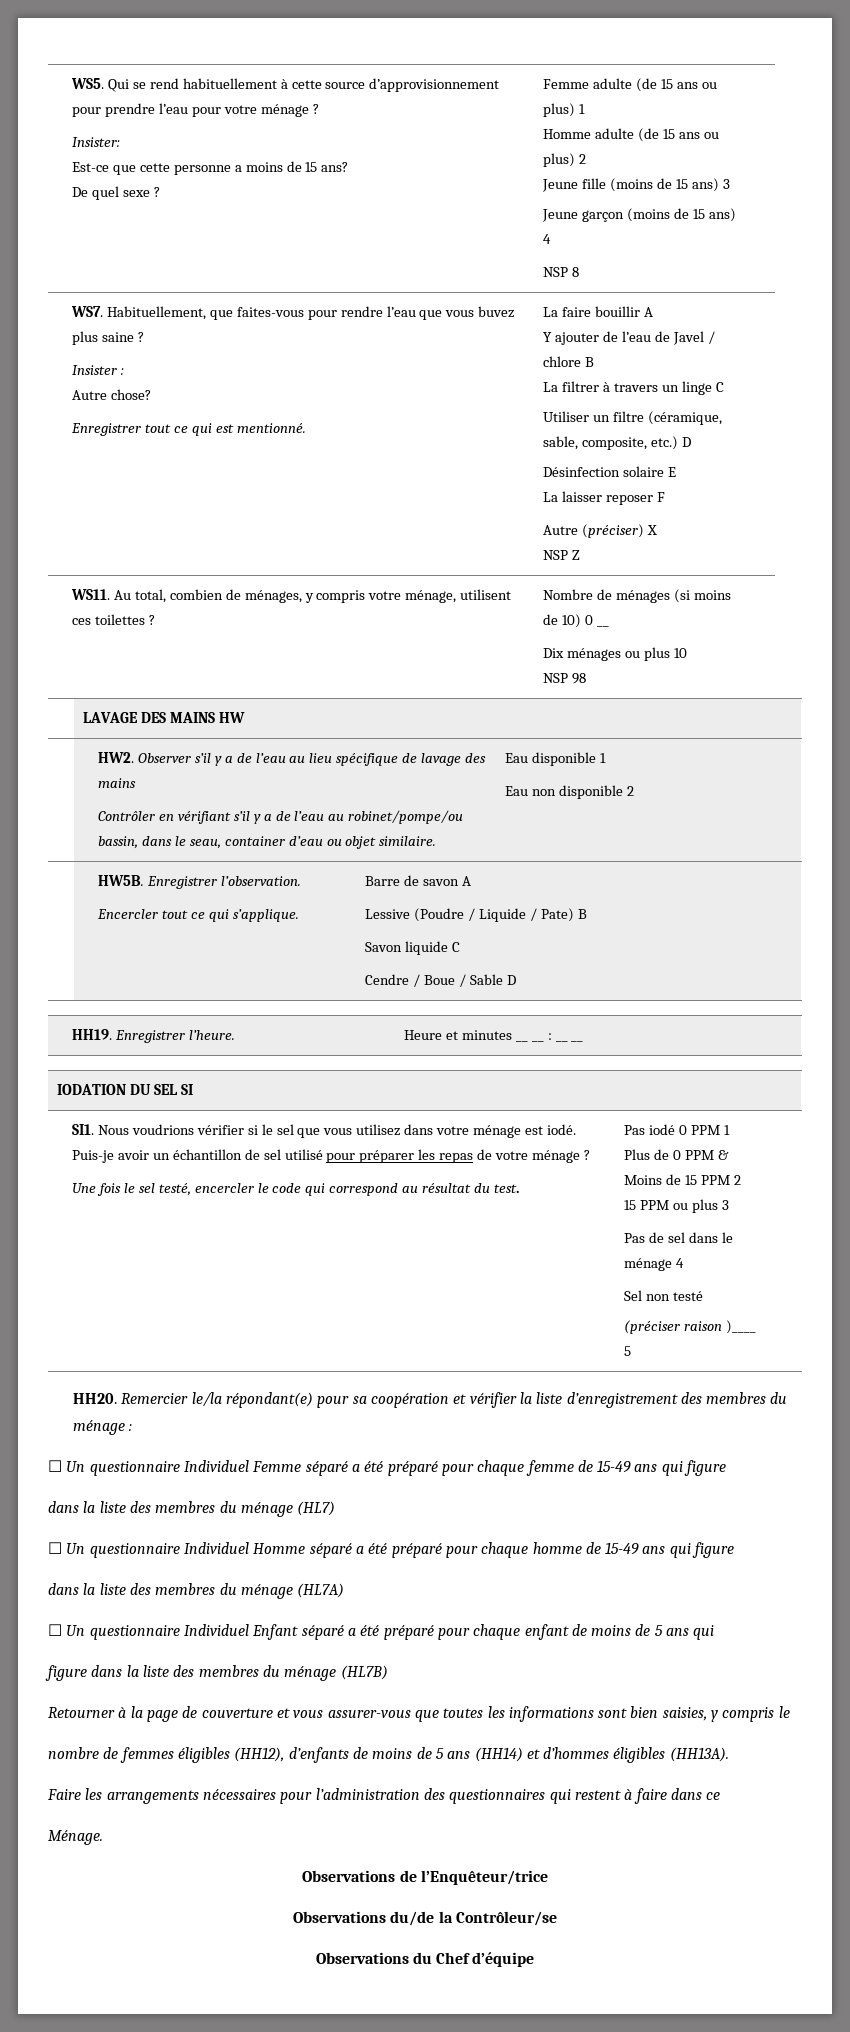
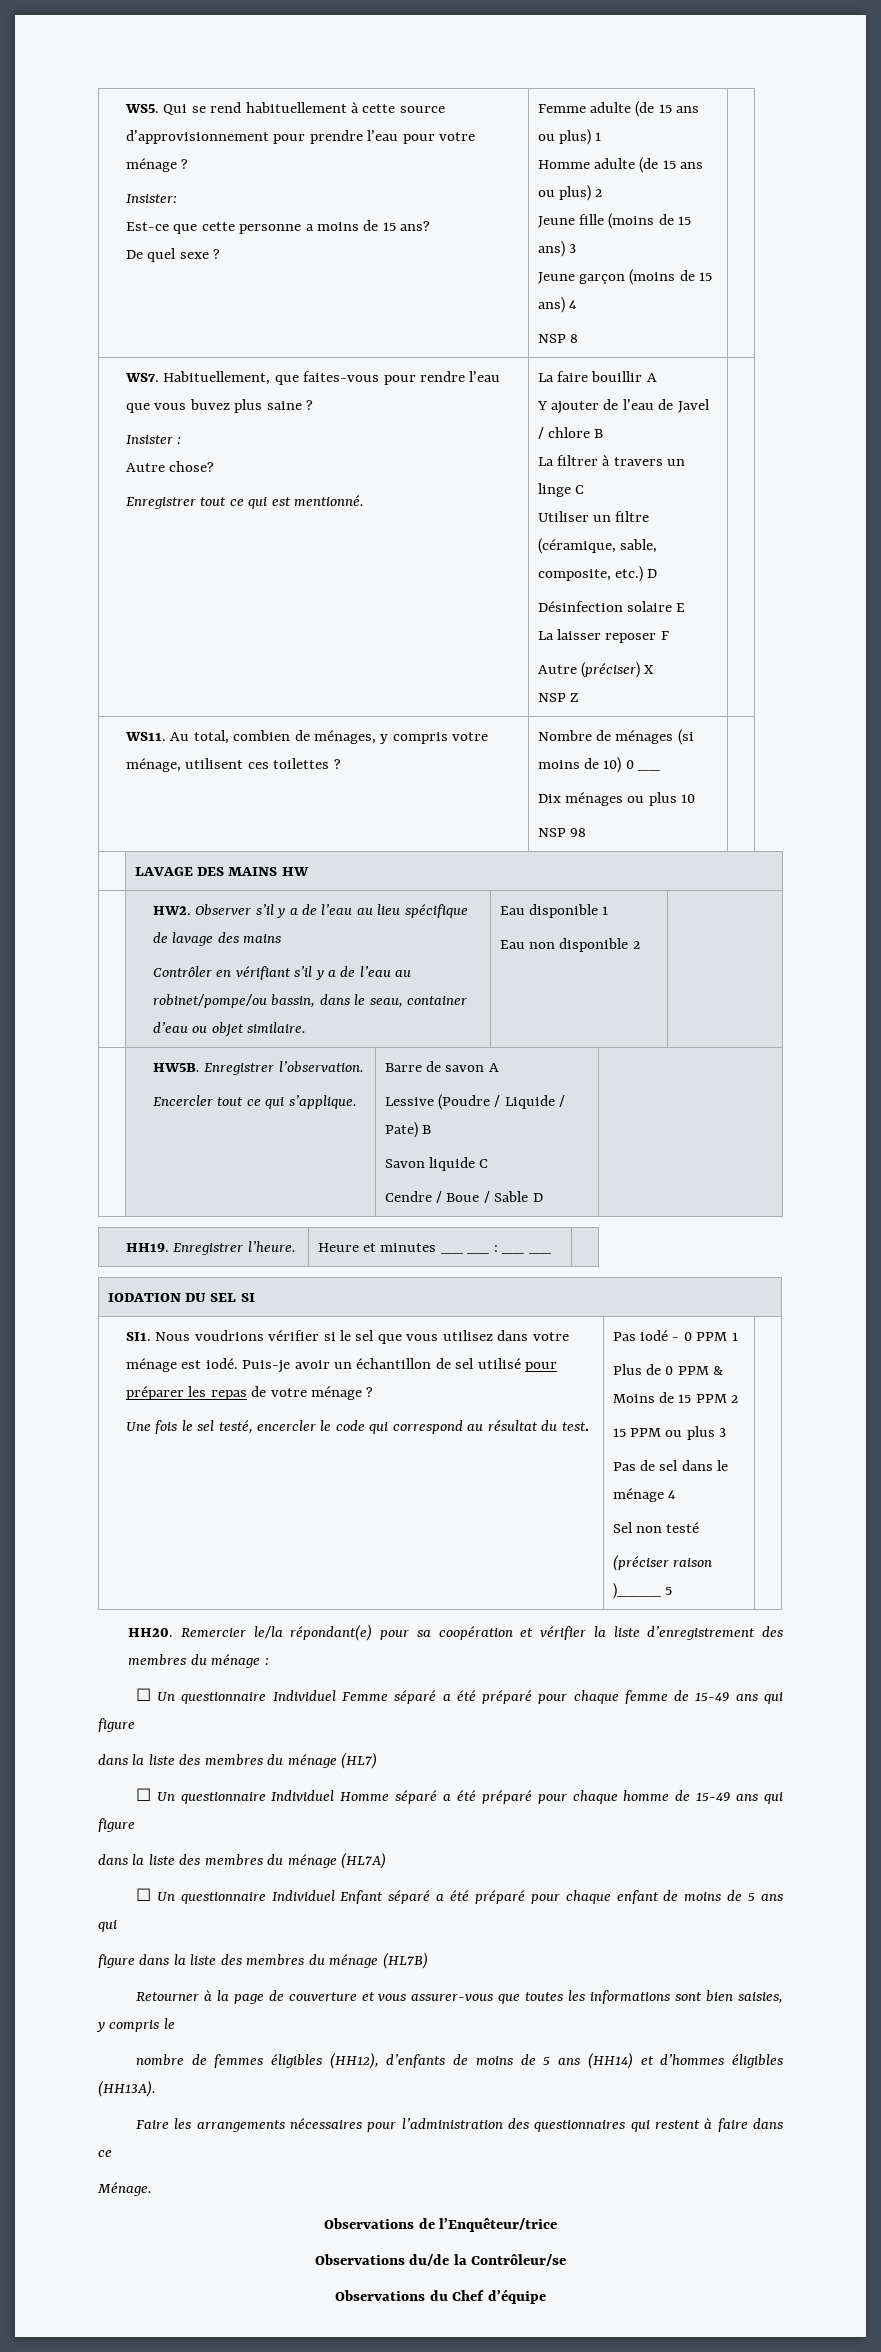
- Pas iodé 0 PPM 1
+ Pas iodé - 0 PPM 1

